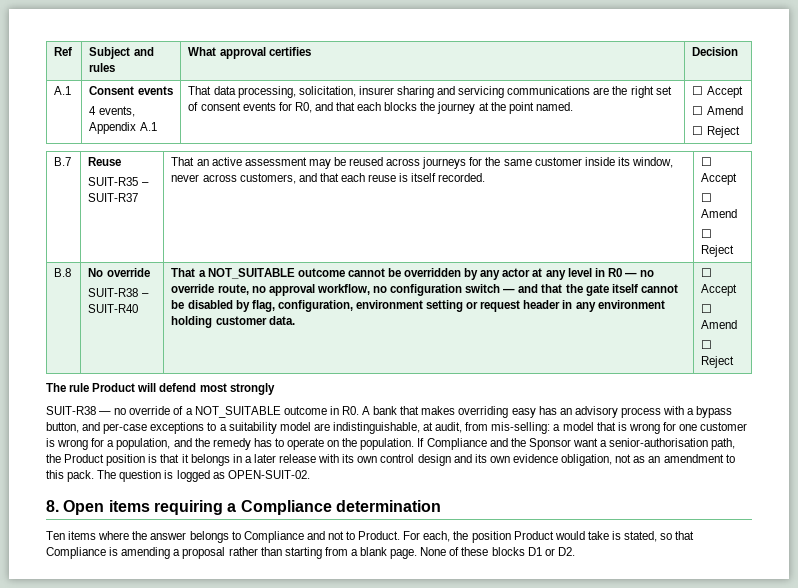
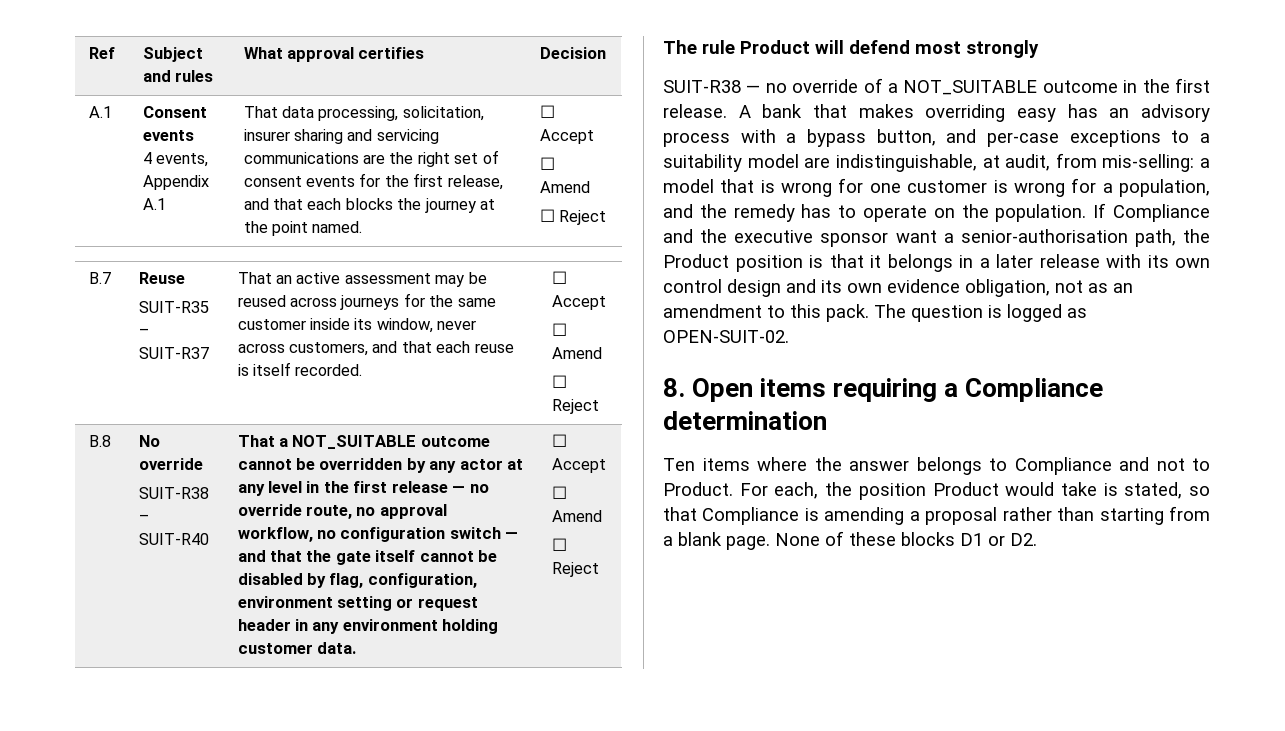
- That data processing, solicitation, insurer sharing and servicing communications are the right set of consent events for R0, and that each blocks the journey at the point named.
+ That data processing, solicitation, insurer sharing and servicing communications are the right set of consent events for the first release, and that each blocks the journey at the point named.
- That a NOT_SUITABLE outcome cannot be overridden by any actor at any level in R0 — no override route, no approval workflow, no configuration switch — and that the gate itself cannot be disabled by flag, configuration, environment setting or request header in any environment holding customer data.
+ That a NOT_SUITABLE outcome cannot be overridden by any actor at any level in the first release — no override route, no approval workflow, no configuration switch — and that the gate itself cannot be disabled by flag, configuration, environment setting or request header in any environment holding customer data.
- SUIT-R38 — no override of a NOT_SUITABLE outcome in R0. A bank that makes overriding easy has an advisory process with a bypass button, and per-case exceptions to a suitability model are indistinguishable, at audit, from mis-selling: a model that is wrong for one customer is wrong for a population, and the remedy has to operate on the population.
+ SUIT-R38 — no override of a NOT_SUITABLE outcome in the first release. A bank that makes overriding easy has an advisory process with a bypass button, and per-case exceptions to a suitability model are indistinguishable, at audit, from mis-selling: a model that is wrong for one customer is wrong for a population, and the remedy has to operate on the population.
- If Compliance and the Sponsor want a senior-authorisation path, the Product position is that it belongs in a later release with its own control design and its own evidence obligation, not as an amendment to this pack.
+ If Compliance and the executive sponsor want a senior-authorisation path, the Product position is that it belongs in a later release with its own control design and its own evidence obligation, not as an amendment to this pack.

